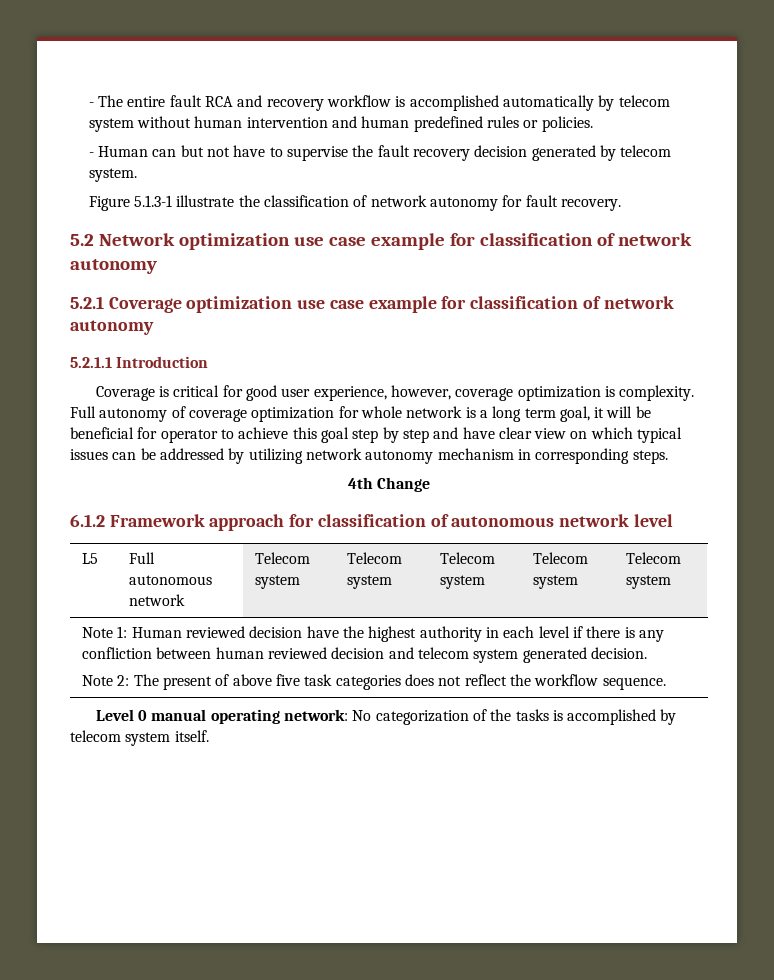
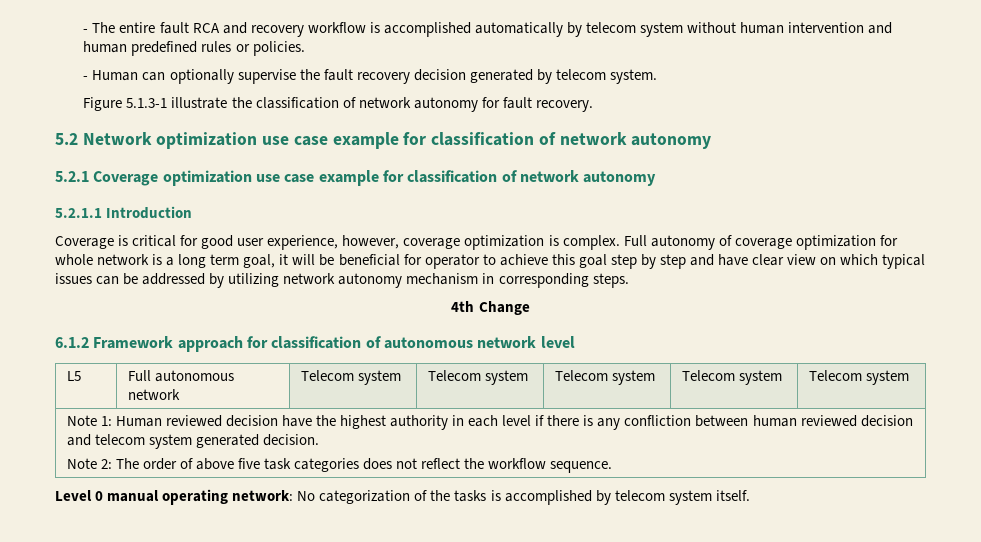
- - Human can but not have to supervise the fault recovery decision generated by telecom system.
+ - Human can optionally supervise the fault recovery decision generated by telecom system.
- Coverage is critical for good user experience, however, coverage optimization is complexity.
+ Coverage is critical for good user experience, however, coverage optimization is complex.
- Note 2: The present of above five task categories does not reflect the workflow sequence.
+ Note 2: The order of above five task categories does not reflect the workflow sequence.

